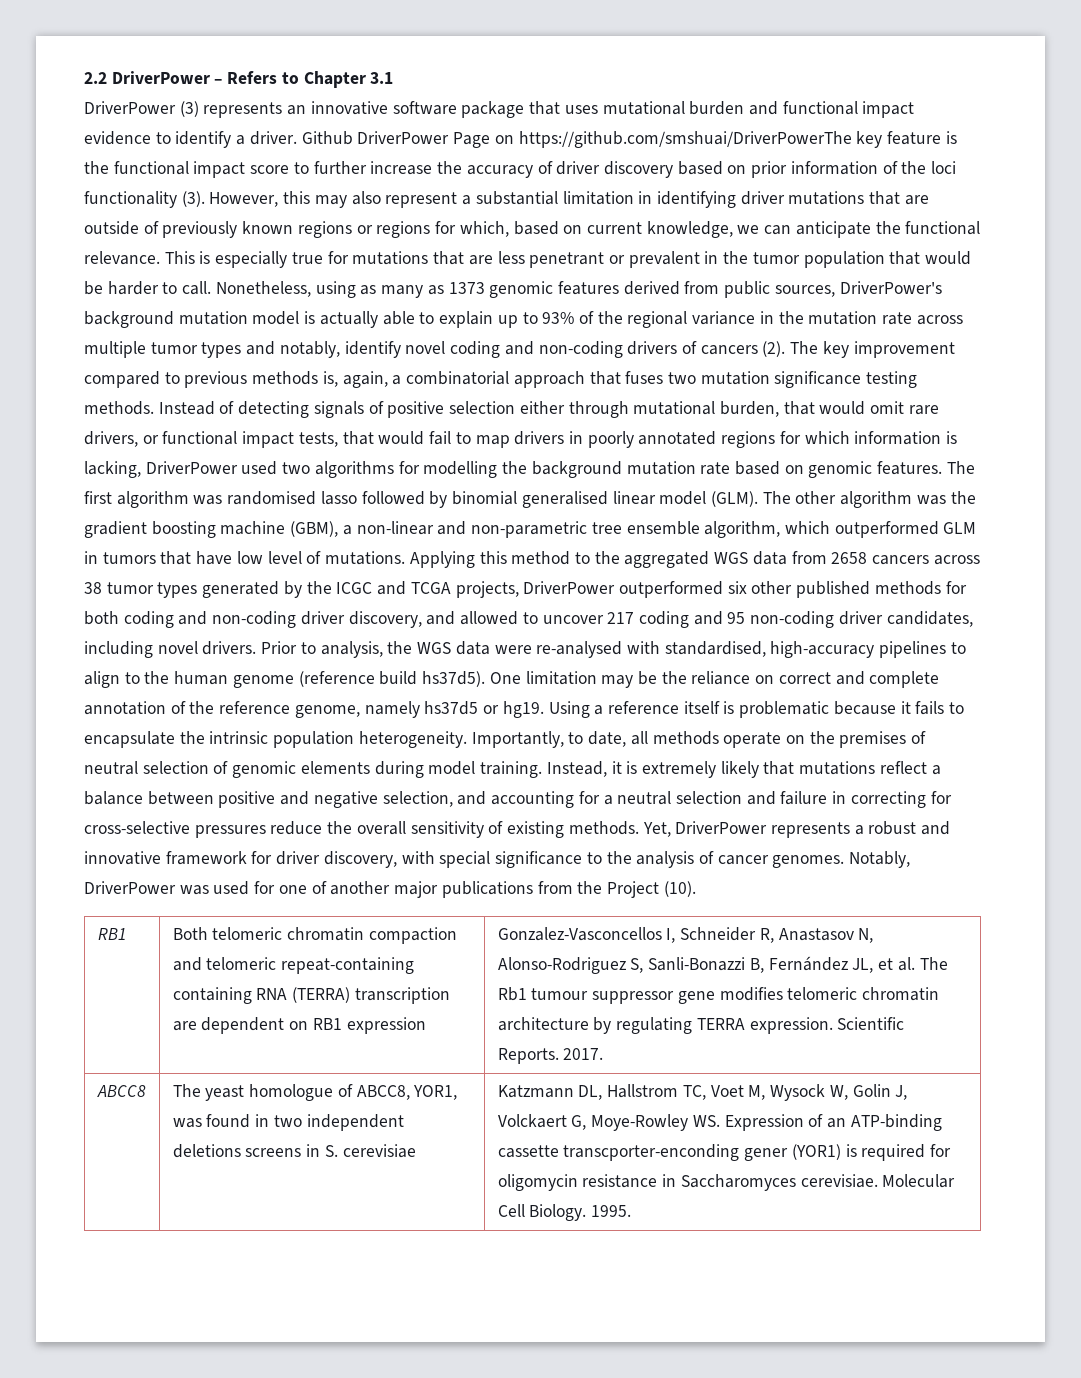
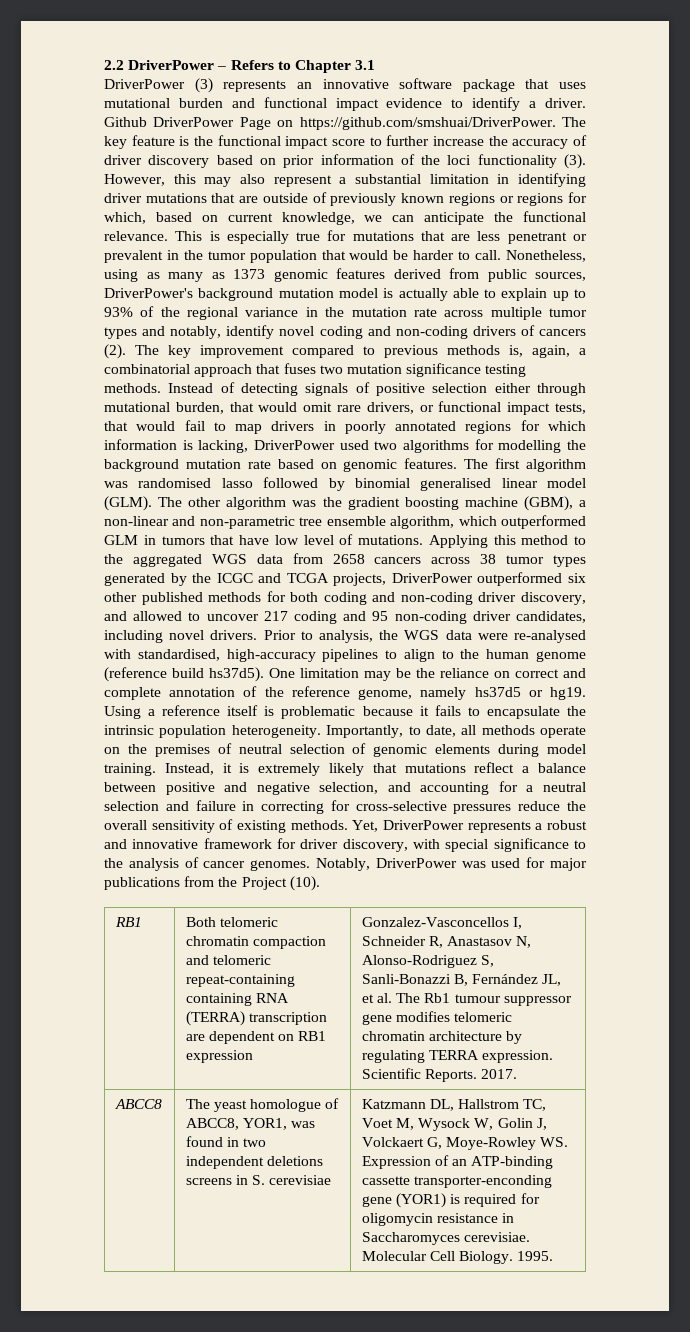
- Github DriverPower Page on https://github.com/smshuai/DriverPowerThe key feature is the functional impact score to further increase the accuracy of driver discovery based on prior information of the loci functionality (3).
+ Github DriverPower Page on https://github.com/smshuai/DriverPower. The key feature is the functional impact score to further increase the accuracy of driver discovery based on prior information of the loci functionality (3).
- Notably, DriverPower was used for one of another major publications from the Project (10).
+ Notably, DriverPower was used for major publications from the Project (10).
- Katzmann DL, Hallstrom TC, Voet M, Wysock W, Golin J, Volckaert G, Moye-Rowley WS. Expression of an ATP-binding cassette transcporter-enconding gener (YOR1) is required for oligomycin resistance in Saccharomyces cerevisiae.
+ Katzmann DL, Hallstrom TC, Voet M, Wysock W, Golin J, Volckaert G, Moye-Rowley WS. Expression of an ATP-binding cassette transporter-enconding gene (YOR1) is required for oligomycin resistance in Saccharomyces cerevisiae.

